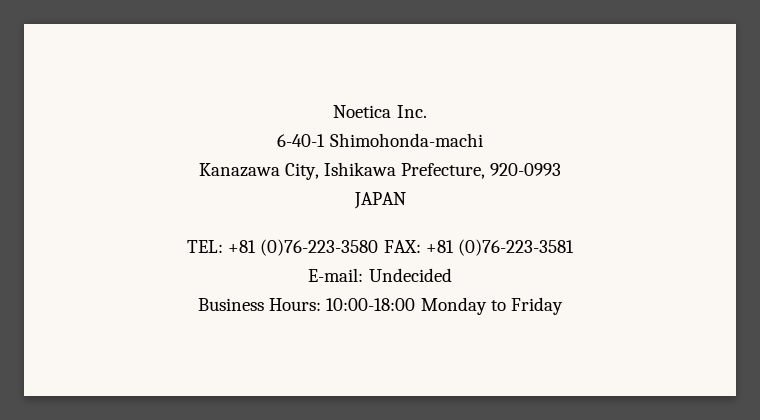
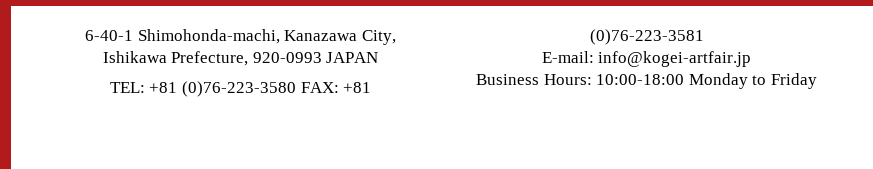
- Noetica Inc.
- 6-40-1 Shimohonda-machi
- Kanazawa City, Ishikawa Prefecture, 920-0993
- JAPAN
+ 6-40-1 Shimohonda-machi, Kanazawa City, Ishikawa Prefecture, 920-0993 JAPAN
- E-mail: Undecided
+ E-mail: info@kogei-artfair.jp

